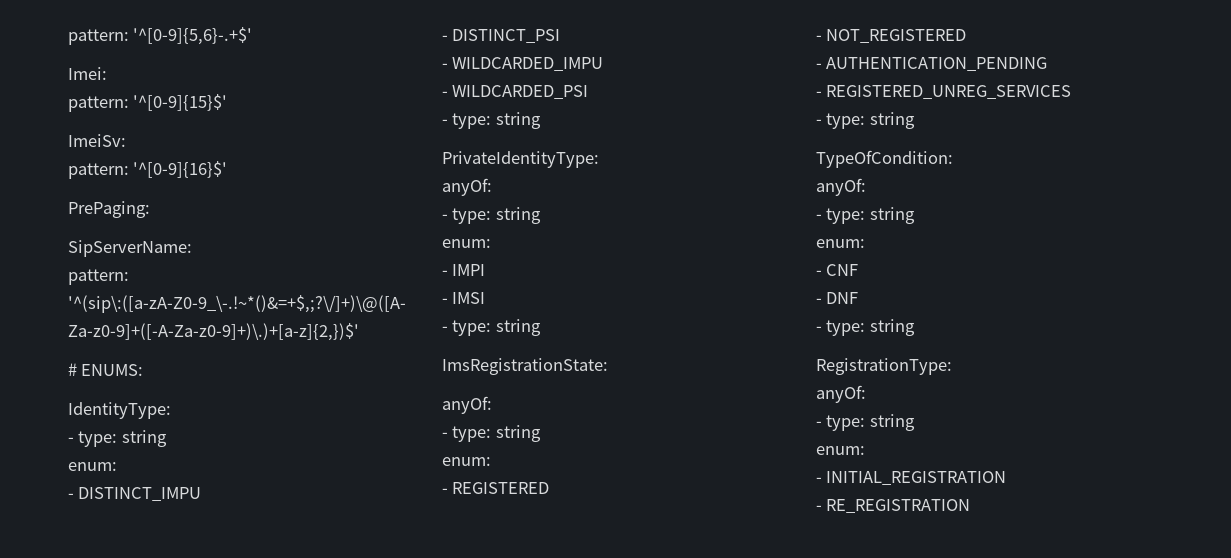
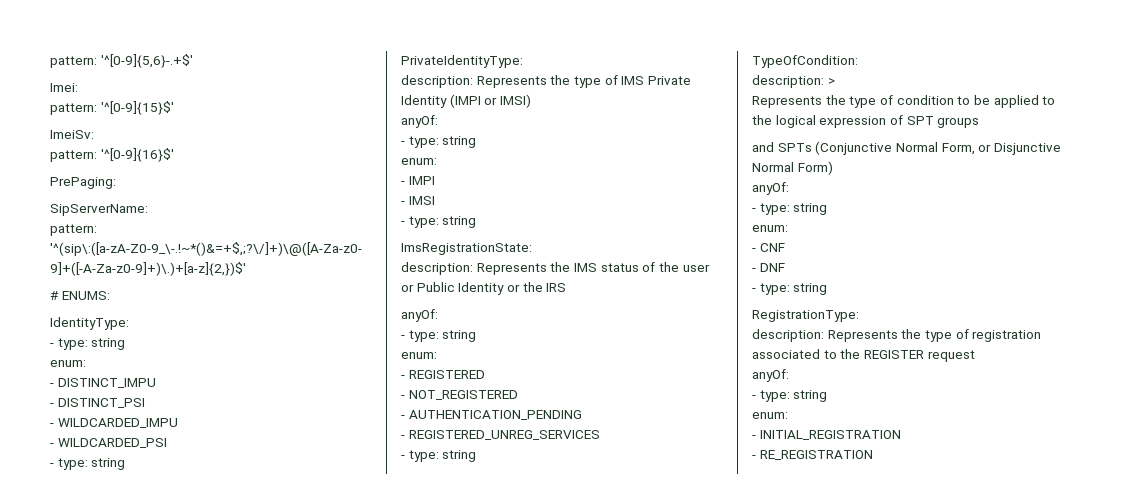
+ description: Represents the type of IMS Private Identity (IMPI or IMSI)
+ description: Represents the IMS status of the user or Public Identity or the IRS
+ description: >
+ Represents the type of condition to be applied to the logical expression of SPT groups
+ and SPTs (Conjunctive Normal Form, or Disjunctive Normal Form)
+ description: Represents the type of registration associated to the REGISTER request

